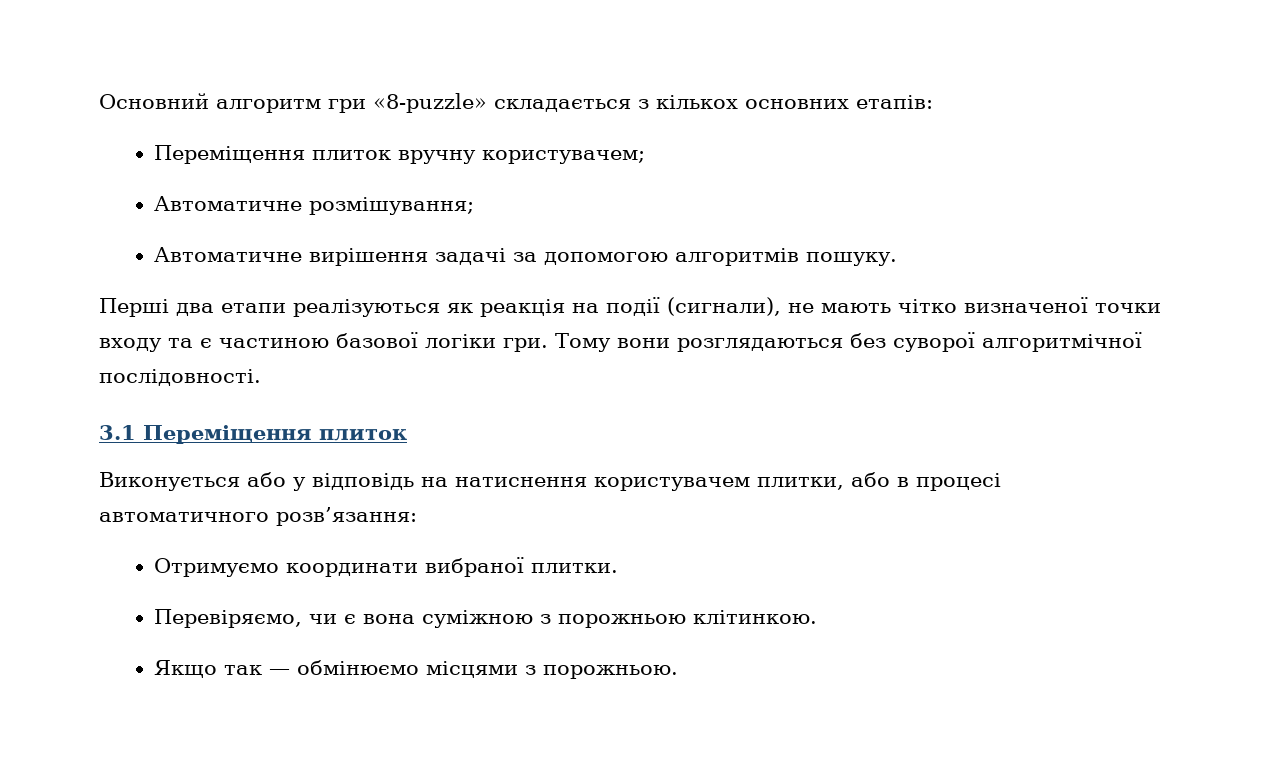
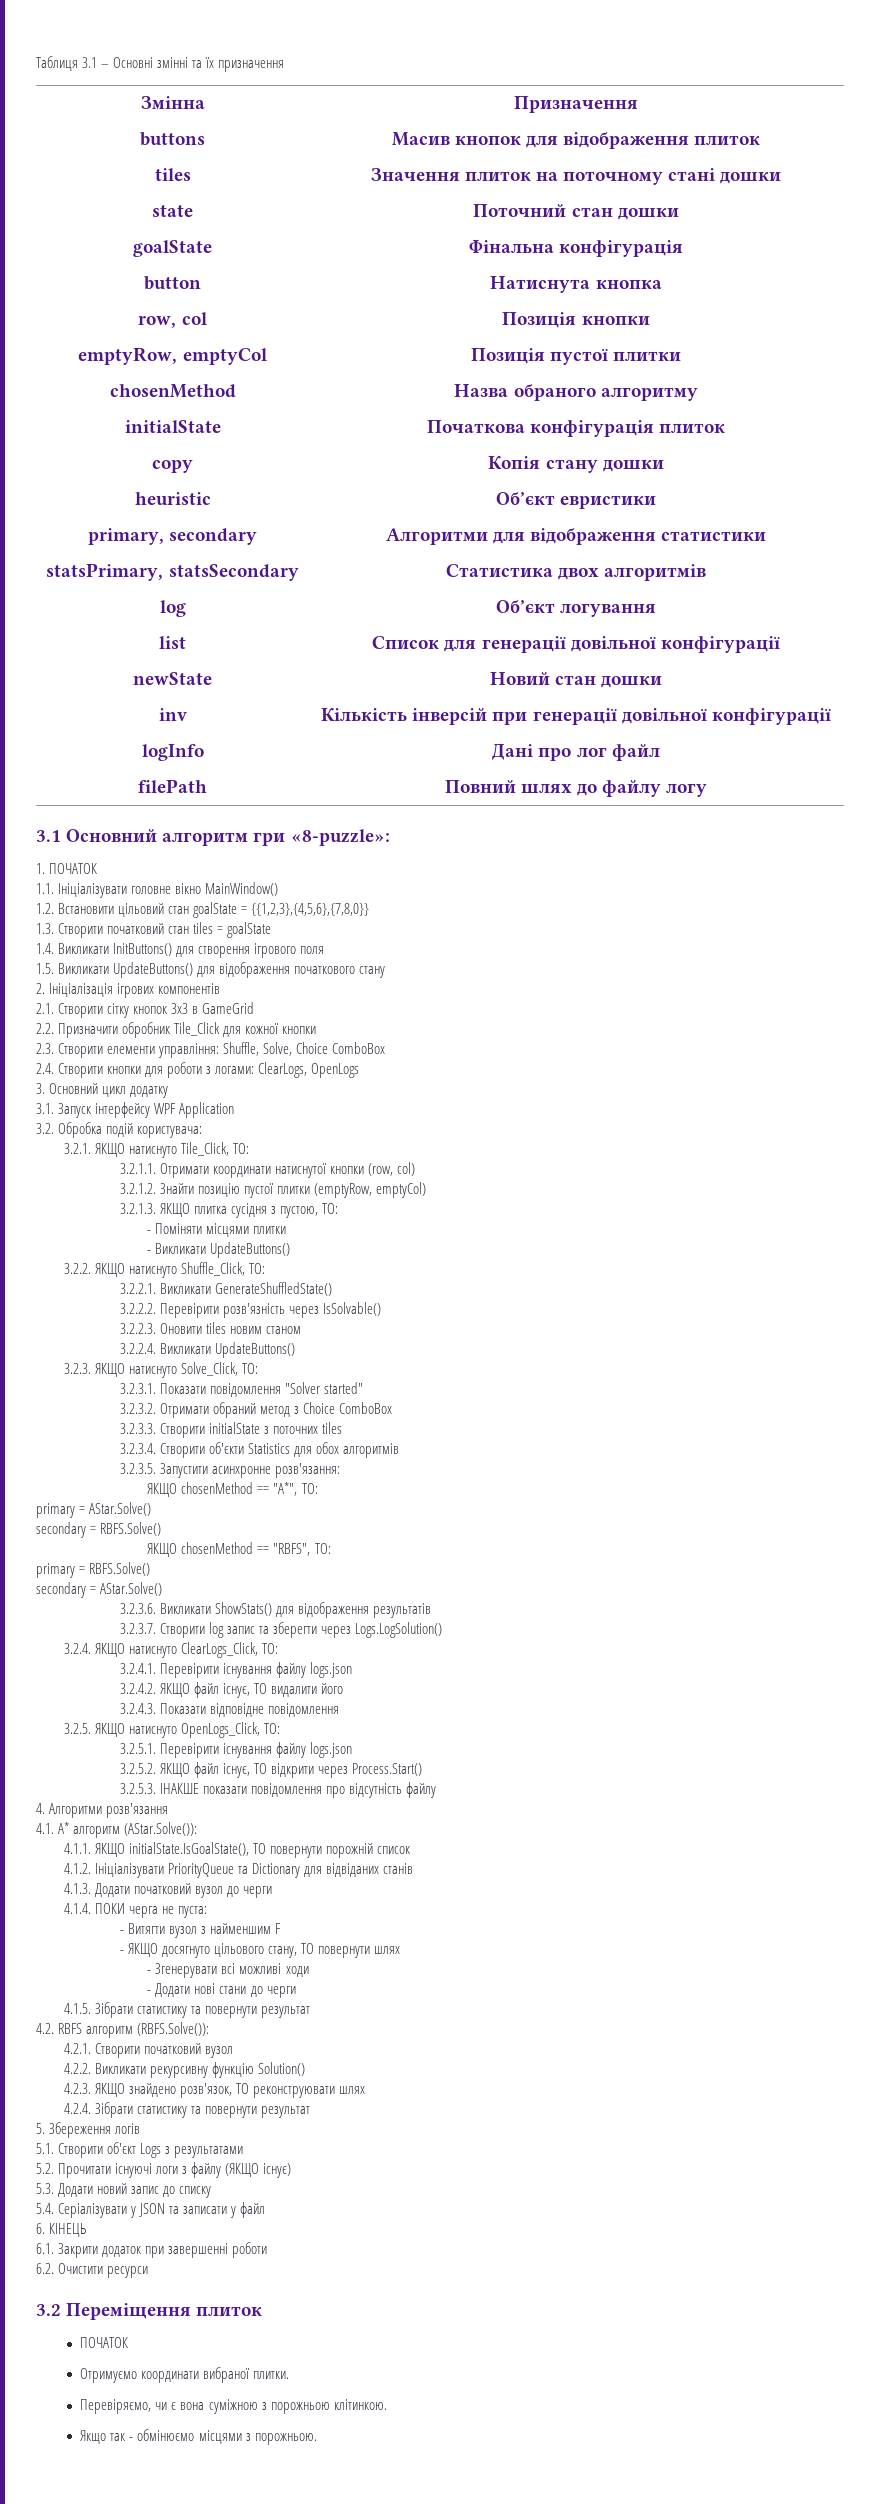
- Основний алгоритм гри «8-puzzle» складається з кількох основних етапів:
- Переміщення плиток вручну користувачем;
- Автоматичне розмішування;
- Автоматичне вирішення задачі за допомогою алгоритмів пошуку.
- Перші два етапи реалізуються як реакція на події (сигнали), не мають чітко визначеної точки входу та є частиною базової логіки гри. Тому вони розглядаються без суворої алгоритмічної послідовності.
- 3.1 Переміщення плиток
- Виконується або у відповідь на натиснення користувачем плитки, або в процесі автоматичного розв’язання:
+ Таблиця 3.1 – Основні змінні та їх призначення
+ Змінна | Призначення
+ buttons | Масив кнопок для відображення плиток
+ tiles | Значення плиток на поточному стані дошки
+ state | Поточний стан дошки
+ goalState | Фінальна конфігурація
+ button | Натиснута кнопка
+ row, col | Позиція кнопки
+ emptyRow, emptyCol | Позиція пустої плитки
+ chosenMethod | Назва обраного алгоритму
+ initialState | Початкова конфігурація плиток
+ copy | Копія стану дошки
+ heuristic | Об’єкт евристики
+ primary, secondary | Алгоритми для відображення статистики
+ statsPrimary, statsSecondary | Статистика двох алгоритмів
+ log | Об’єкт логування
+ list | Список для генерації довільної конфігурації
+ newState | Новий стан дошки
+ inv | Кількість інверсій при генерації довільної конфігурації
+ logInfo | Дані про лог файл
+ filePath | Повний шлях до файлу логу
+ 3.1 Основний алгоритм гри «8-puzzle»:
+ 1. ПОЧАТОК
+ 1.1. Ініціалізувати головне вікно MainWindow()
+ 1.2. Встановити цільовий стан goalState = {{1,2,3},{4,5,6},{7,8,0}}
+ 1.3. Створити початковий стан tiles = goalState
+ 1.4. Викликати InitButtons() для створення ігрового поля
+ 1.5. Викликати UpdateButtons() для відображення початкового стану
+ 2. Ініціалізація ігрових компонентів
+ 2.1. Створити сітку кнопок 3x3 в GameGrid
+ 2.2. Призначити обробник Tile_Click для кожної кнопки
+ 2.3. Створити елементи управління: Shuffle, Solve, Choice ComboBox
+ 2.4. Створити кнопки для роботи з логами: ClearLogs, OpenLogs
+ 3. Основний цикл додатку
+ 3.1. Запуск інтерфейсу WPF Application
+ 3.2. Обробка подій користувача:
+ 3.2.1. ЯКЩО натиснуто Tile_Click, ТО:
+ 3.2.1.1. Отримати координати натиснутої кнопки (row, col)
+ 3.2.1.2. Знайти позицію пустої плитки (emptyRow, emptyCol)
+ 3.2.1.3. ЯКЩО плитка сусідня з пустою, ТО:
+ - Поміняти місцями плитки
+ - Викликати UpdateButtons()
+ 3.2.2. ЯКЩО натиснуто Shuffle_Click, ТО:
+ 3.2.2.1. Викликати GenerateShuffledState()
+ 3.2.2.2. Перевірити розв'язність через IsSolvable()
+ 3.2.2.3. Оновити tiles новим станом
+ 3.2.2.4. Викликати UpdateButtons()
+ 3.2.3. ЯКЩО натиснуто Solve_Click, ТО:
+ 3.2.3.1. Показати повідомлення "Solver started"
+ 3.2.3.2. Отримати обраний метод з Choice ComboBox
+ 3.2.3.3. Створити initialState з поточних tiles
+ 3.2.3.4. Створити об'єкти Statistics для обох алгоритмів
+ 3.2.3.5. Запустити асинхронне розв'язання:
+ ЯКЩО chosenMethod == "A*", ТО:
+ primary = AStar.Solve()
+ secondary = RBFS.Solve()
+ ЯКЩО chosenMethod == "RBFS", ТО:
+ primary = RBFS.Solve()
+ secondary = AStar.Solve()
+ 3.2.3.6. Викликати ShowStats() для відображення результатів
+ 3.2.3.7. Створити log запис та зберегти через Logs.LogSolution()
+ 3.2.4. ЯКЩО натиснуто ClearLogs_Click, ТО:
+ 3.2.4.1. Перевірити існування файлу logs.json
+ 3.2.4.2. ЯКЩО файл існує, ТО видалити його
+ 3.2.4.3. Показати відповідне повідомлення
+ 3.2.5. ЯКЩО натиснуто OpenLogs_Click, ТО:
+ 3.2.5.1. Перевірити існування файлу logs.json
+ 3.2.5.2. ЯКЩО файл існує, ТО відкрити через Process.Start()
+ 3.2.5.3. ІНАКШЕ показати повідомлення про відсутність файлу
+ 4. Алгоритми розв'язання
+ 4.1. A* алгоритм (AStar.Solve()):
+ 4.1.1. ЯКЩО initialState.IsGoalState(), ТО повернути порожній список
+ 4.1.2. Ініціалізувати PriorityQueue та Dictionary для відвіданих станів
+ 4.1.3. Додати початковий вузол до черги
+ 4.1.4. ПОКИ черга не пуста:
+ - Витягти вузол з найменшим F
+ - ЯКЩО досягнуто цільового стану, ТО повернути шлях
+ - Згенерувати всі можливі ходи
+ - Додати нові стани до черги
+ 4.1.5. Зібрати статистику та повернути результат
+ 4.2. RBFS алгоритм (RBFS.Solve()):
+ 4.2.1. Створити початковий вузол
+ 4.2.2. Викликати рекурсивну функцію Solution()
+ 4.2.3. ЯКЩО знайдено розв'язок, ТО реконструювати шлях
+ 4.2.4. Зібрати статистику та повернути результат
+ 5. Збереження логів
+ 5.1. Створити об'єкт Logs з результатами
+ 5.2. Прочитати існуючі логи з файлу (ЯКЩО існує)
+ 5.3. Додати новий запис до списку
+ 5.4. Серіалізувати у JSON та записати у файл
+ 6. КІНЕЦЬ
+ 6.1. Закрити додаток при завершенні роботи
+ 6.2. Очистити ресурси
+ 3.2 Переміщення плиток
+ ПОЧАТОК
- Якщо так — обмінюємо місцями з порожньою.
+ Якщо так - обмінюємо місцями з порожньою.

